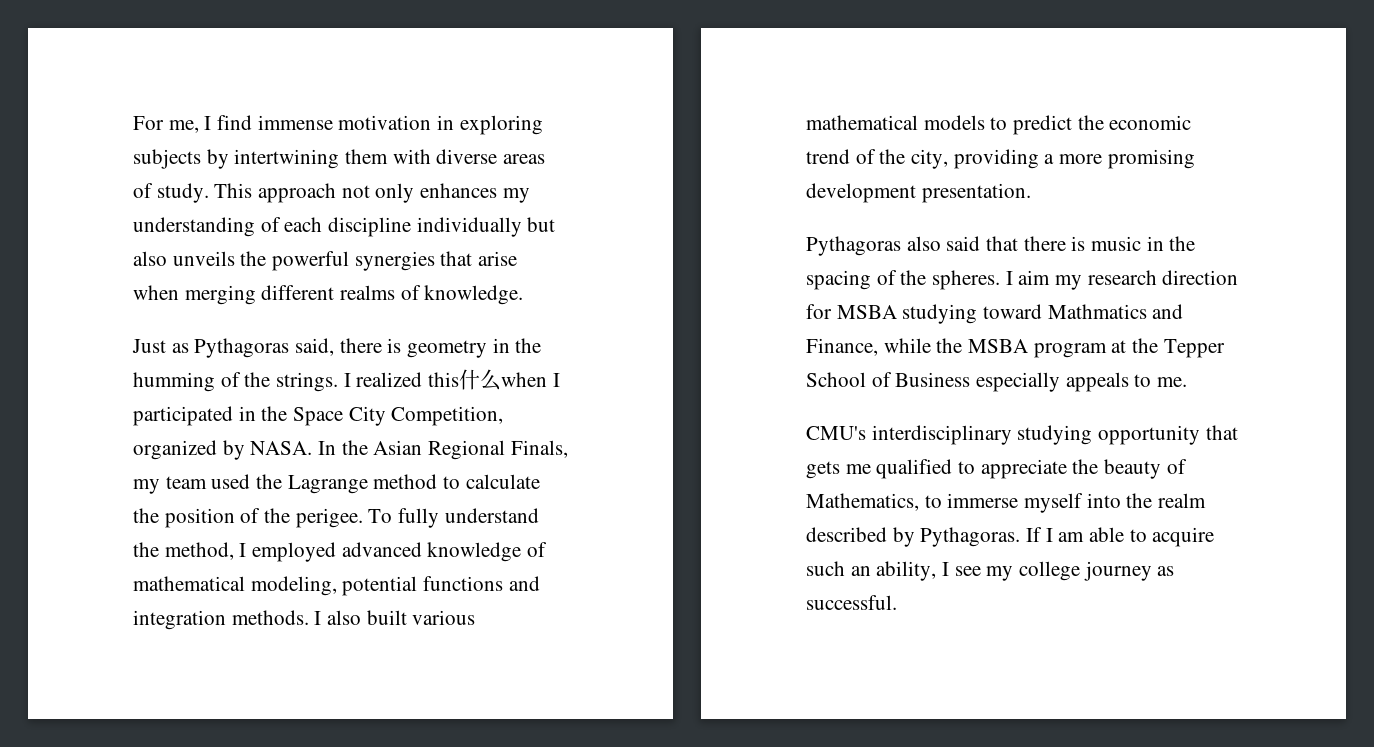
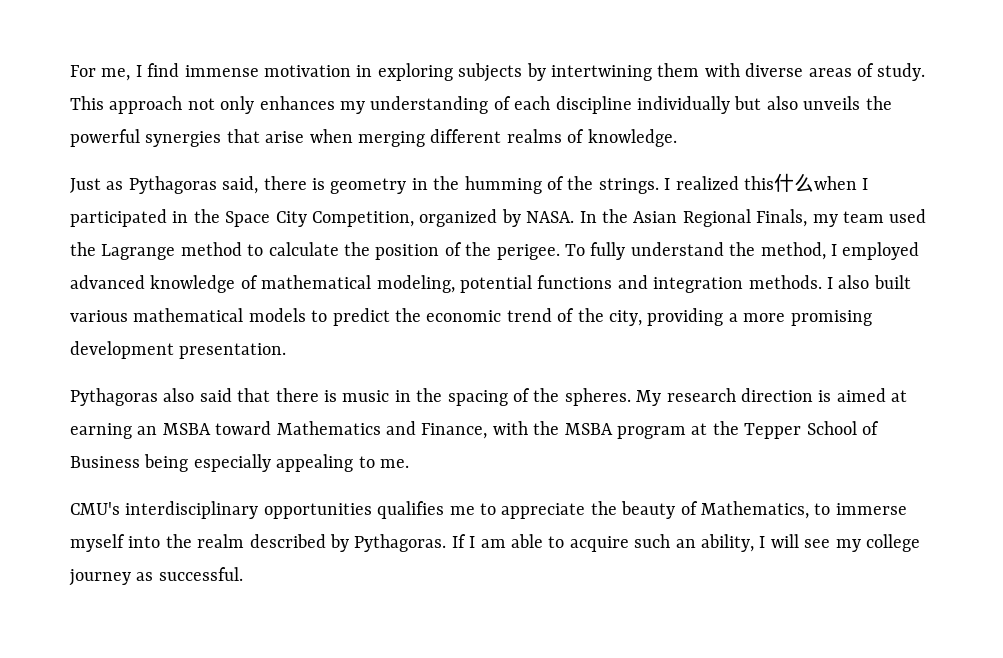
- I aim my research direction for MSBA studying toward Mathmatics and Finance, while the MSBA program at the Tepper School of Business especially appeals to me.
+ My research direction is aimed at earning an MSBA toward Mathematics and Finance, with the MSBA program at the Tepper School of Business being especially appealing to me.
- CMU's interdisciplinary studying opportunity that gets me qualified to appreciate the beauty of Mathematics, to immerse myself into the realm described by Pythagoras.
+ CMU's interdisciplinary opportunities qualifies me to appreciate the beauty of Mathematics, to immerse myself into the realm described by Pythagoras.
- If I am able to acquire such an ability, I see my college journey as successful.
+ If I am able to acquire such an ability, I will see my college journey as successful.

